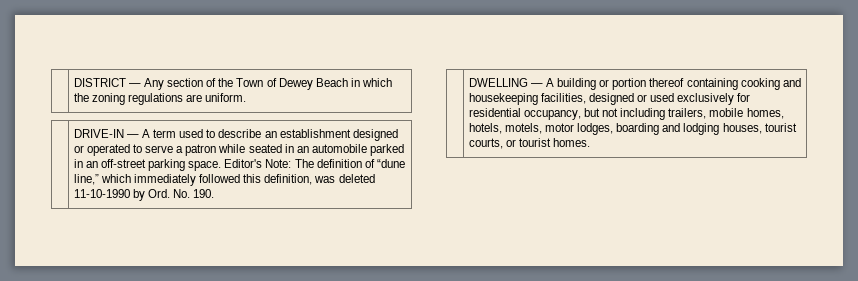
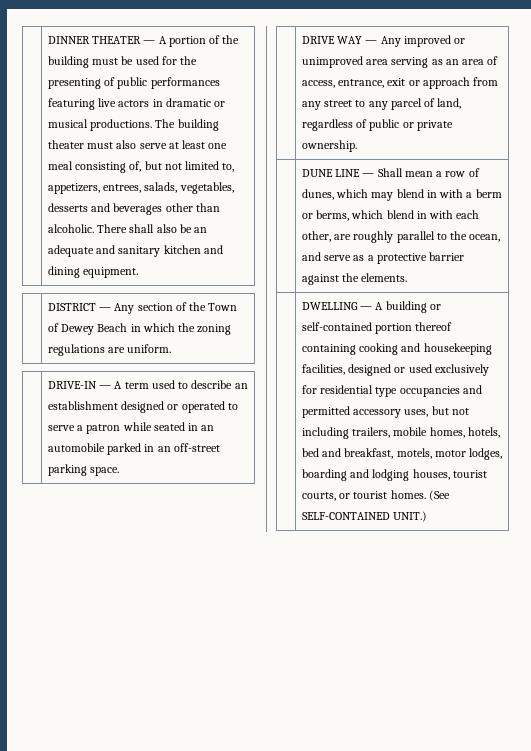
+ DINNER THEATER — A portion of the building must be used for the presenting of public performances featuring live actors in dramatic or musical productions. The building theater must also serve at least one meal consisting of, but not limited to, appetizers, entrees, salads, vegetables, desserts and beverages other than alcoholic. There shall also be an adequate and sanitary kitchen and dining equipment.
- DRIVE-IN — A term used to describe an establishment designed or operated to serve a patron while seated in an automobile parked in an off-street parking space. Editor's Note: The definition of “dune line,” which immediately followed this definition, was deleted 11-10-1990 by Ord. No. 190.
+ DRIVE-IN — A term used to describe an establishment designed or operated to serve a patron while seated in an automobile parked in an off-street parking space.
+ | DRIVE WAY — Any improved or unimproved area serving as an area of access, entrance, exit or approach from any street to any parcel of land, regardless of public or private ownership.
+ | DUNE LINE — Shall mean a row of dunes, which may blend in with a berm or berms, which blend in with each other, are roughly parallel to the ocean, and serve as a protective barrier against the elements.
- DWELLING — A building or portion thereof containing cooking and housekeeping facilities, designed or used exclusively for residential occupancy, but not including trailers, mobile homes, hotels, motels, motor lodges, boarding and lodging houses, tourist courts, or tourist homes.
+ DWELLING — A building or self-contained portion thereof containing cooking and housekeeping facilities, designed or used exclusively for residential type occupancies and permitted accessory uses, but not including trailers, mobile homes, hotels, bed and breakfast, motels, motor lodges, boarding and lodging houses, tourist courts, or tourist homes.
+ (See SELF-CONTAINED UNIT.)

